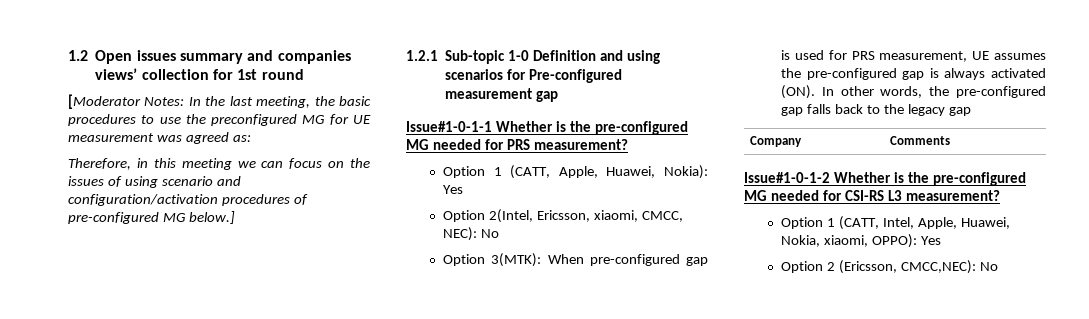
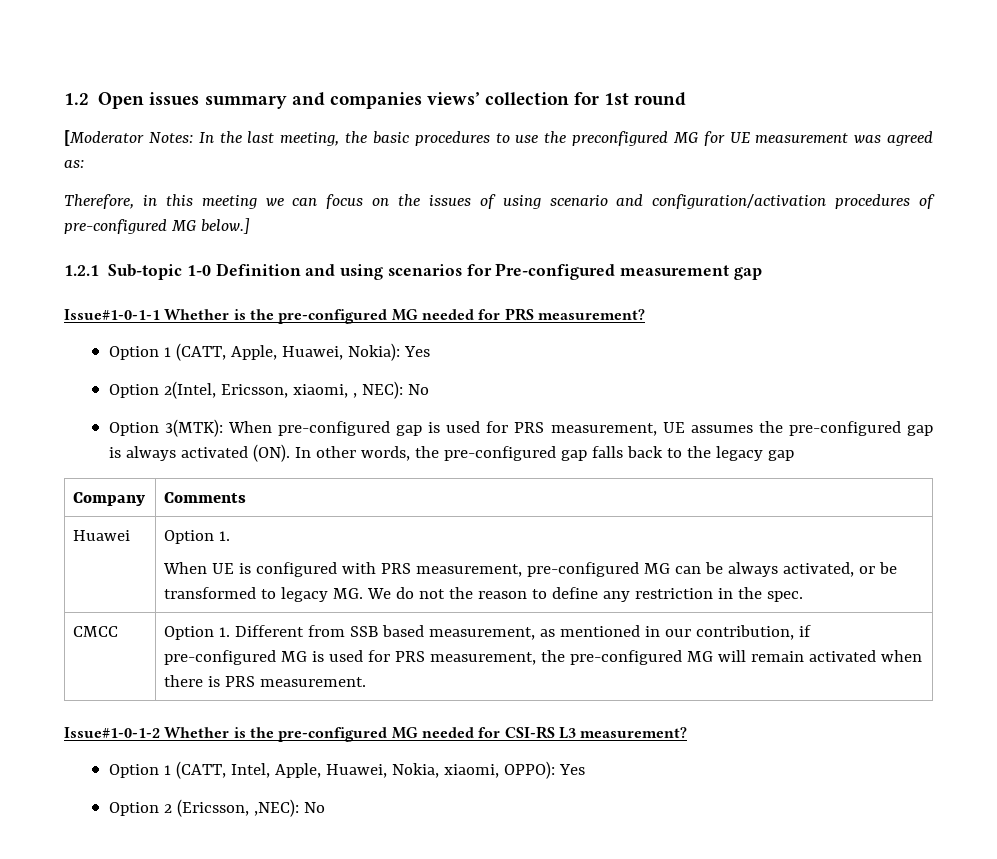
- Option 2(Intel, Ericsson, xiaomi, CMCC, NEC): No
+ Option 2(Intel, Ericsson, xiaomi, , NEC): No
+ Huawei | Option 1.
+ When UE is configured with PRS measurement, pre-configured MG can be always activated, or be transformed to legacy MG. We do not the reason to define any restriction in the spec.
+ CMCC | Option 1. Different from SSB based measurement, as mentioned in our contribution, if pre-configured MG is used for PRS measurement, the pre-configured MG will remain activated when there is PRS measurement.
- Option 2 (Ericsson, CMCC,NEC): No
+ Option 2 (Ericsson, ,NEC): No

